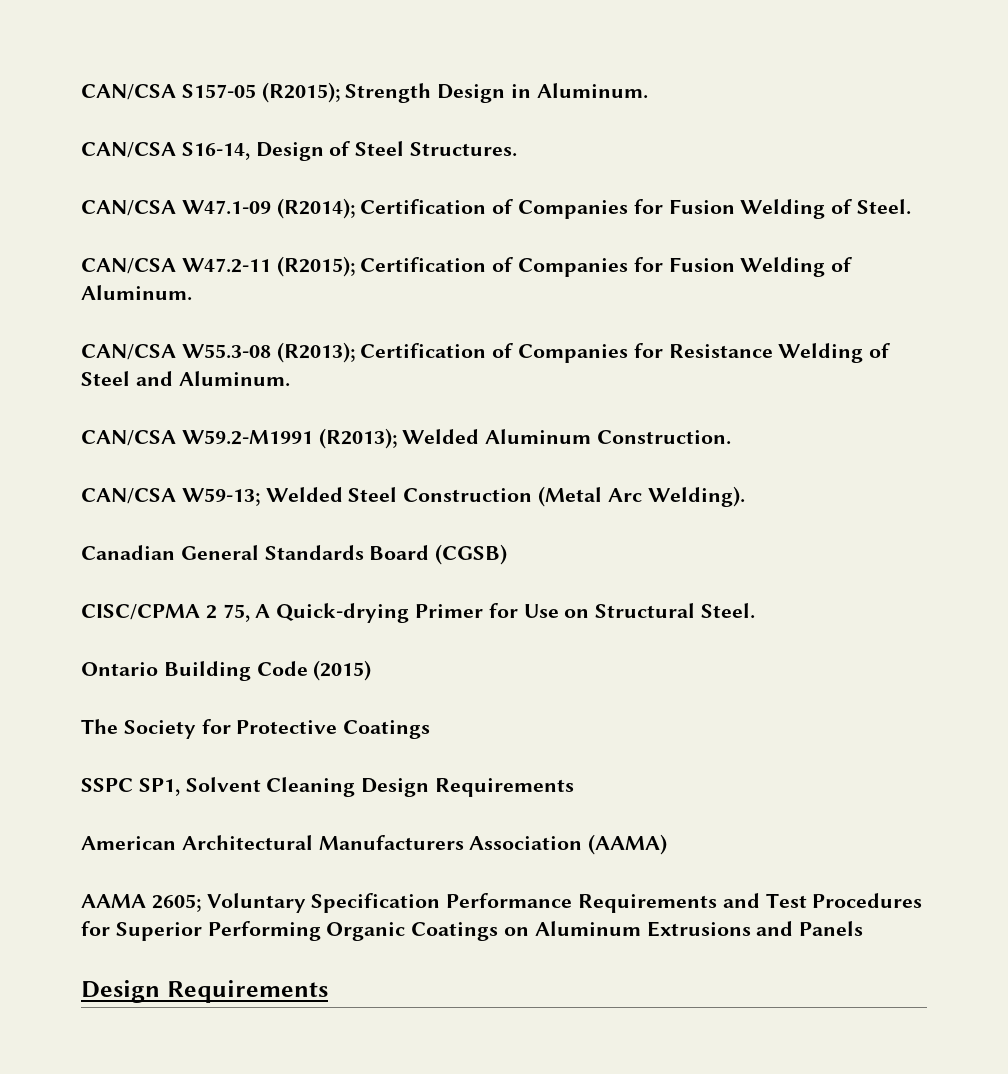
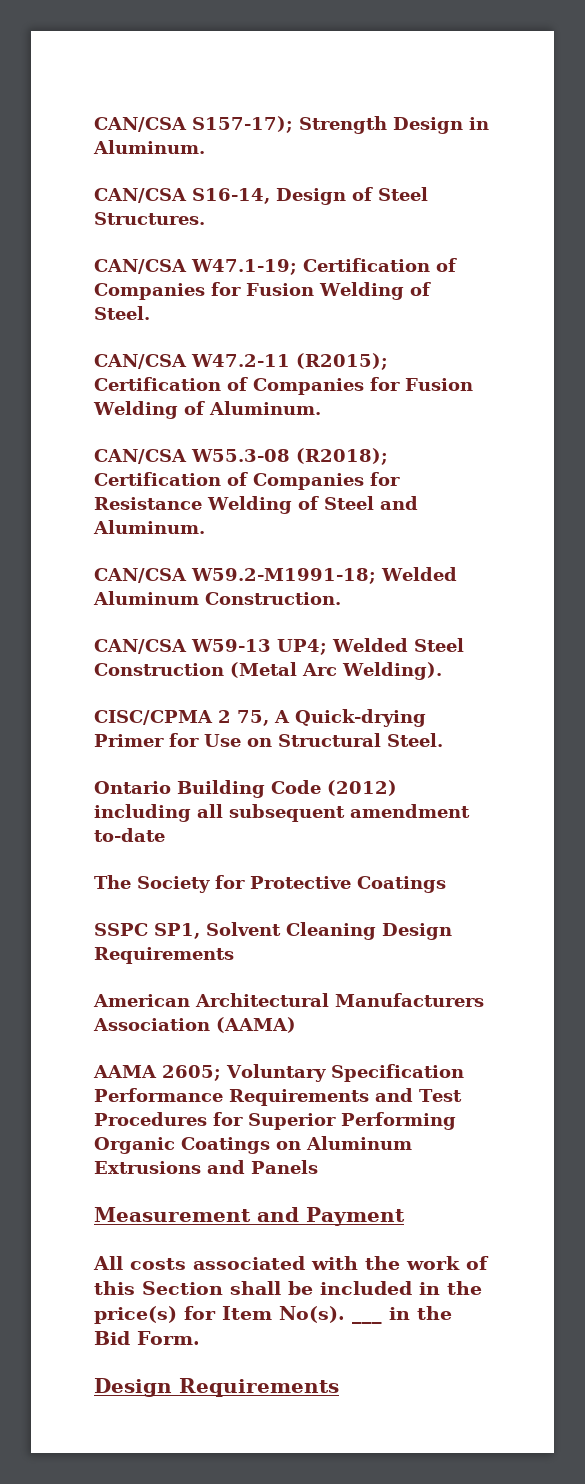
- CAN/CSA S157-05 (R2015); Strength Design in Aluminum.
+ CAN/CSA S157-17); Strength Design in Aluminum.
- CAN/CSA W47.1-09 (R2014); Certification of Companies for Fusion Welding of Steel.
+ CAN/CSA W47.1-19; Certification of Companies for Fusion Welding of Steel.
- CAN/CSA W55.3-08 (R2013); Certification of Companies for Resistance Welding of Steel and Aluminum.
+ CAN/CSA W55.3-08 (R2018); Certification of Companies for Resistance Welding of Steel and Aluminum.
- CAN/CSA W59.2-M1991 (R2013); Welded Aluminum Construction.
+ CAN/CSA W59.2-M1991-18; Welded Aluminum Construction.
- CAN/CSA W59-13; Welded Steel Construction (Metal Arc Welding).
+ CAN/CSA W59-13 UP4; Welded Steel Construction (Metal Arc Welding).
- Canadian General Standards Board (CGSB)
- Ontario Building Code (2015)
+ Ontario Building Code (2012) including all subsequent amendment to-date
+ Measurement and Payment
+ All costs associated with the work of this Section shall be included in the price(s) for Item No(s). ___ in the Bid Form.

